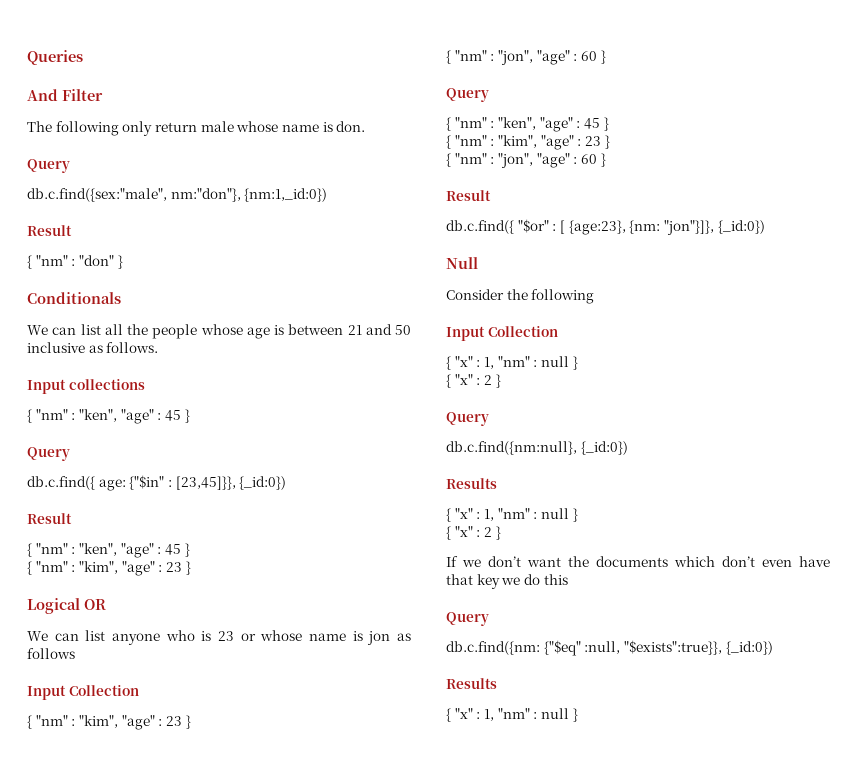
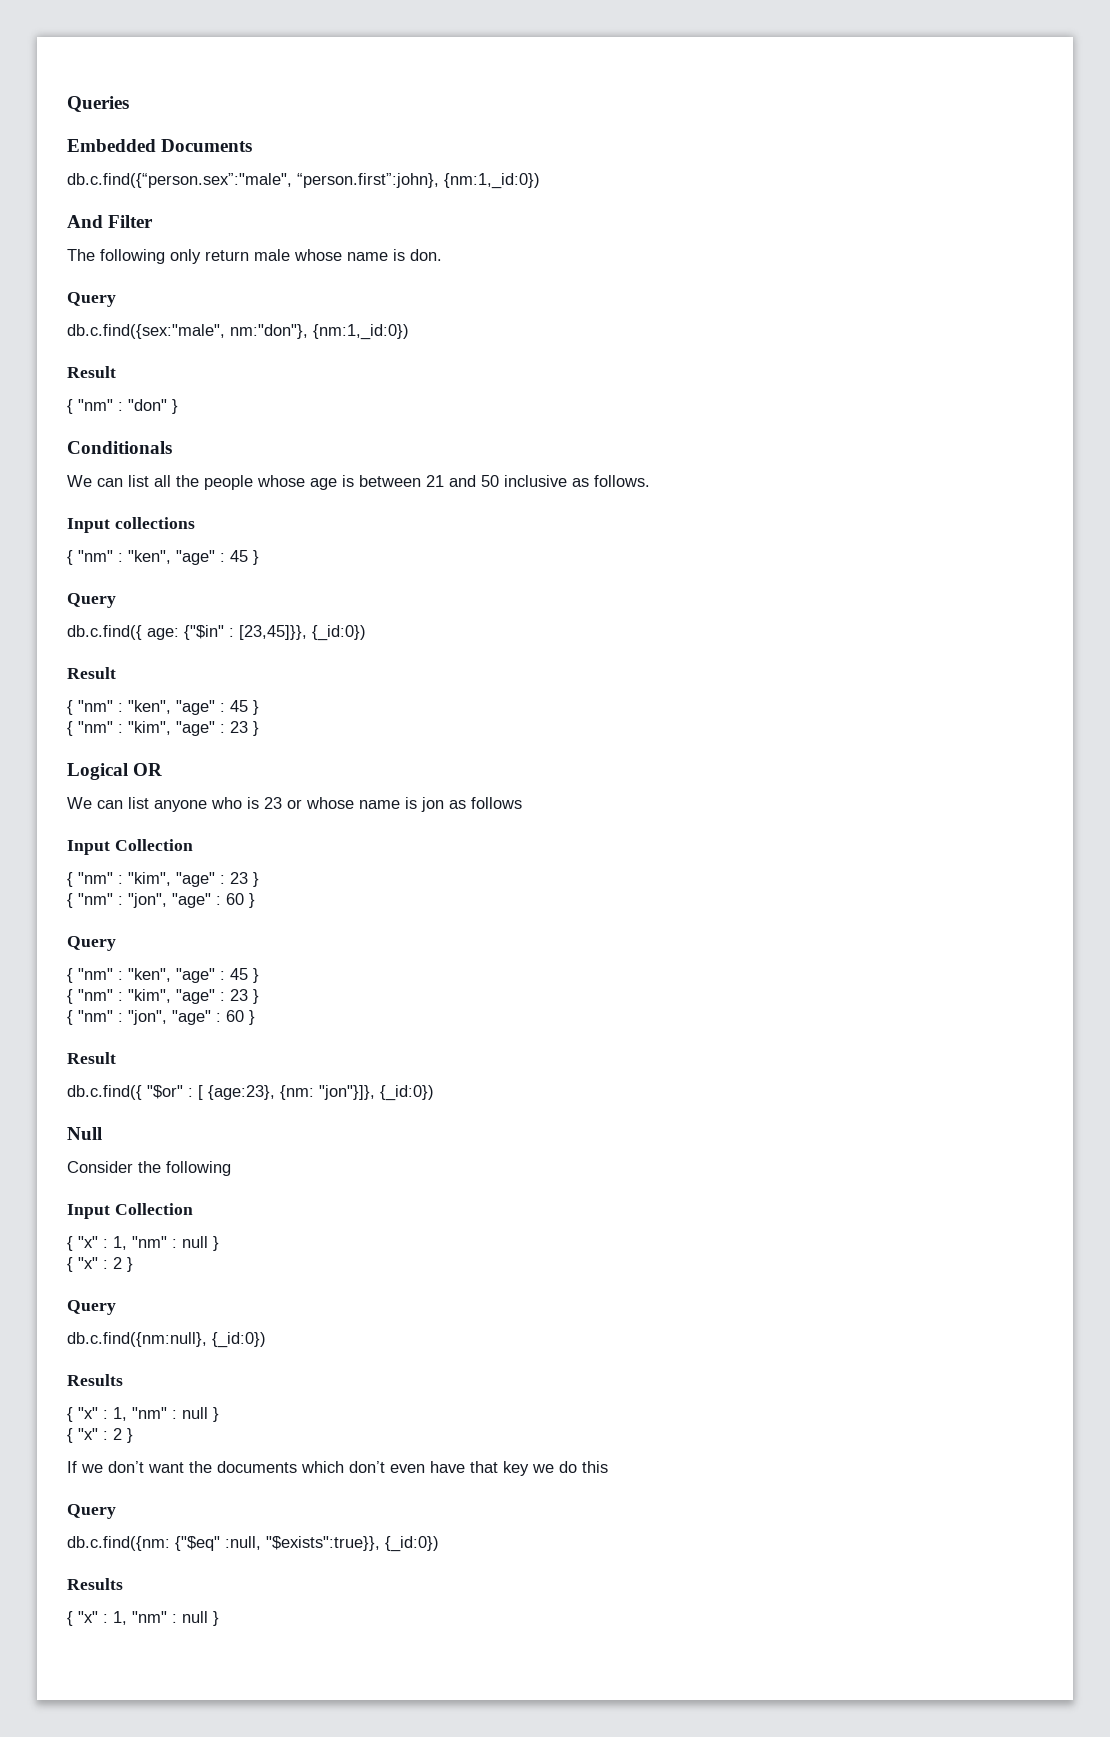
+ Embedded Documents
+ db.c.find({“person.sex”:"male", “person.first”:john}, {nm:1,_id:0})

